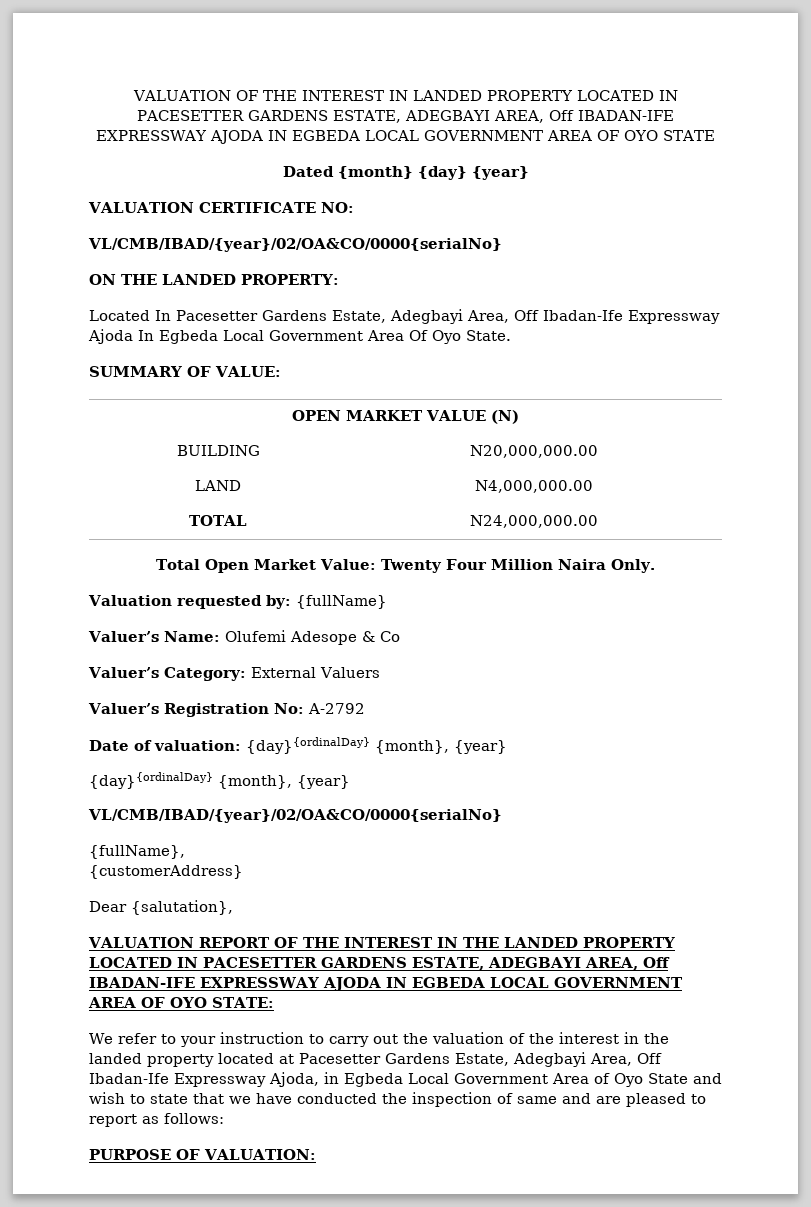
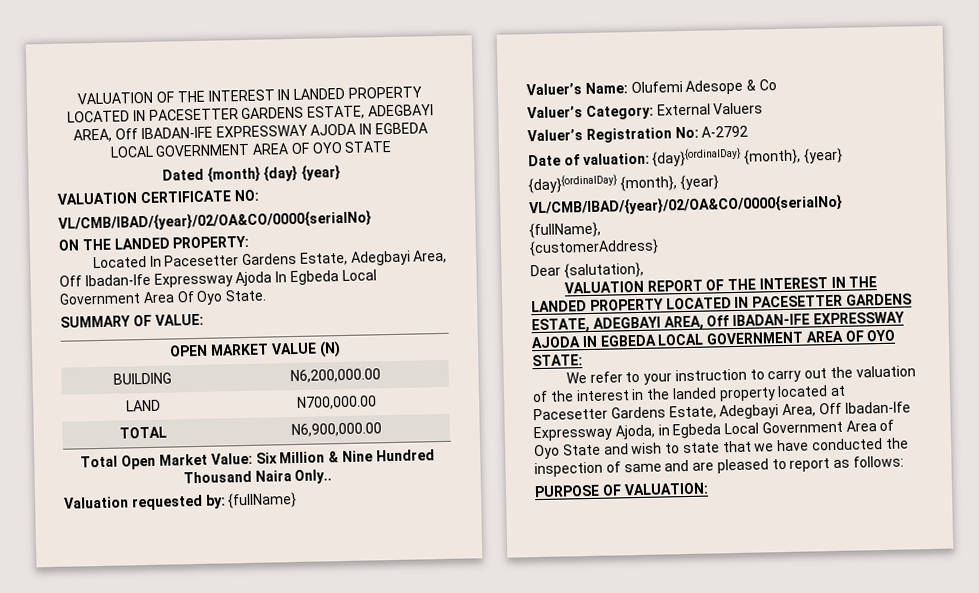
- BUILDING | N20,000,000.00
+ BUILDING | N6,200,000.00
- LAND | N4,000,000.00
+ LAND | N700,000.00
- TOTAL | N24,000,000.00
+ TOTAL | N6,900,000.00
- Total Open Market Value: Twenty Four Million Naira Only.
+ Total Open Market Value: Six Million & Nine Hundred Thousand Naira Only..

